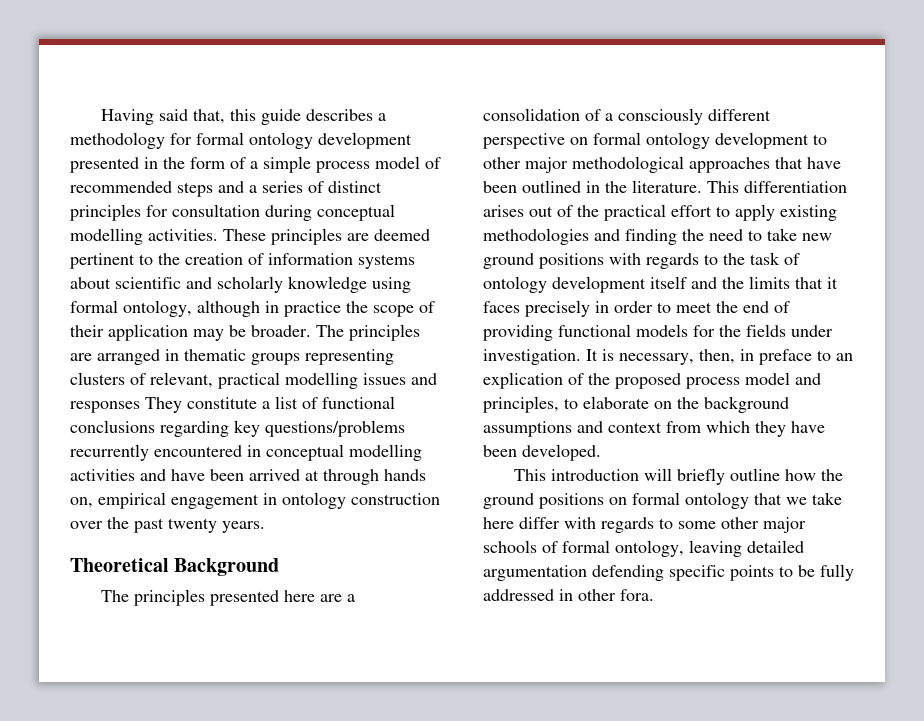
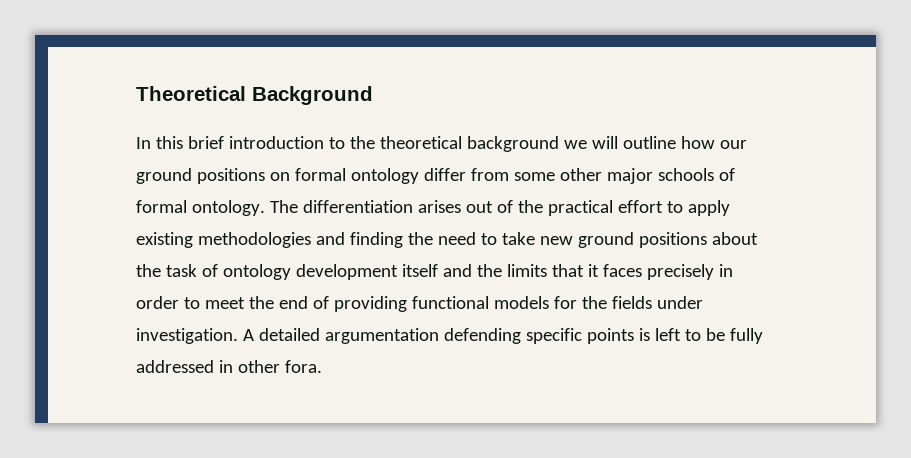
- Having said that, this guide describes a methodology for formal ontology development presented in the form of a simple process model of recommended steps and a series of distinct principles for consultation during conceptual modelling activities. These principles are deemed pertinent to the creation of information systems about scientific and scholarly knowledge using formal ontology, although in practice the scope of their application may be broader. The principles are arranged in thematic groups representing clusters of relevant, practical modelling issues and responses They constitute a list of functional conclusions regarding key questions/problems recurrently encountered in conceptual modelling activities and have been arrived at through hands on, empirical engagement in ontology construction over the past twenty years.
  Theoretical Background
- The principles presented here are a consolidation of a consciously different perspective on formal ontology development to other major methodological approaches that have been outlined in the literature. This differentiation arises out of the practical effort to apply existing methodologies and finding the need to take new ground positions with regards to the task of ontology development itself and the limits that it faces precisely in order to meet the end of providing functional models for the fields under investigation.
+ In this brief introduction to the theoretical background we will outline how our ground positions on formal ontology differ from some other major schools of formal ontology. The differentiation arises out of the practical effort to apply existing methodologies and finding the need to take new ground positions about the task of ontology development itself and the limits that it faces precisely in order to meet the end of providing functional models for the fields under investigation.
- It is necessary, then, in preface to an explication of the proposed process model and principles, to elaborate on the background assumptions and context from which they have been developed.
- This introduction will briefly outline how the ground positions on formal ontology that we take here differ with regards to some other major schools of formal ontology, leaving detailed argumentation defending specific points to be fully addressed in other fora.
+ A detailed argumentation defending specific points is left to be fully addressed in other fora.

